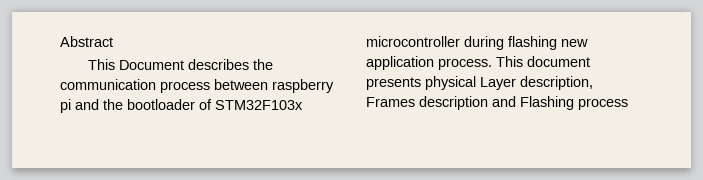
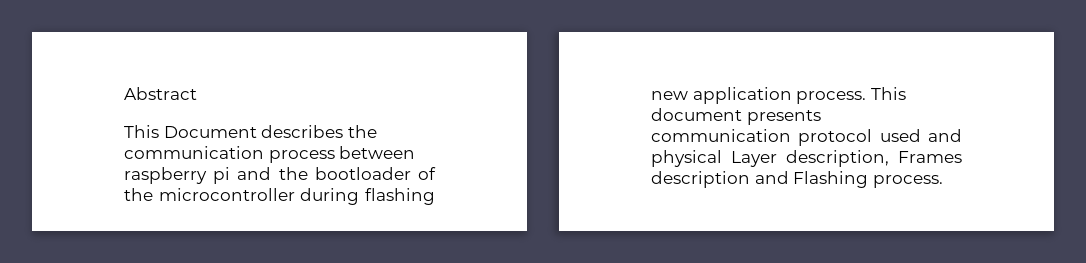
- This Document describes the communication process between raspberry pi and the bootloader of STM32F103x microcontroller during flashing new application process.
+ This Document describes the communication process between raspberry pi and the bootloader of the microcontroller during flashing new application process.
- This document presents physical Layer description, Frames description and Flashing process
+ This document presents communication protocol used and physical Layer description, Frames description and Flashing process.

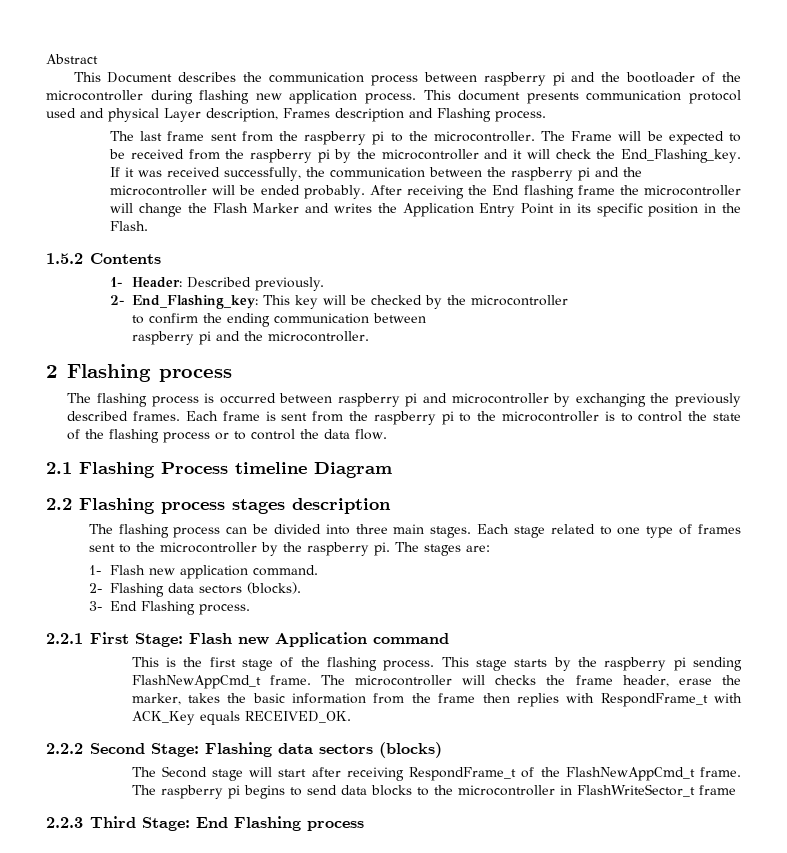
+ The last frame sent from the raspberry pi to the microcontroller. The Frame will be expected to be received from the raspberry pi by the microcontroller and it will check the End_Flashing_key. If it was received successfully, the communication between the raspberry pi and the microcontroller will be ended probably. After receiving the End flashing frame the microcontroller will change the Flash Marker and writes the Application Entry Point in its specific position in the Flash.
+ 1.5.2 Contents
+ 1- Header: Described previously.
+ 2- End_Flashing_key: This key will be checked by the microcontroller
+ to confirm the ending communication between
+ raspberry pi and the microcontroller.
+ 2 Flashing process
+ The flashing process is occurred between raspberry pi and microcontroller by exchanging the previously described frames. Each frame is sent from the raspberry pi to the microcontroller is to control the state of the flashing process or to control the data flow.
+ 2.1 Flashing Process timeline Diagram
+ 2.2 Flashing process stages description
+ The flashing process can be divided into three main stages. Each stage related to one type of frames sent to the microcontroller by the raspberry pi. The stages are:
+ 1- Flash new application command.
+ 2- Flashing data sectors (blocks).
+ 3- End Flashing process.
+ 2.2.1 First Stage: Flash new Application command
+ This is the first stage of the flashing process. This stage starts by the raspberry pi sending FlashNewAppCmd_t frame. The microcontroller will checks the frame header, erase the marker, takes the basic information from the frame then replies with RespondFrame_t with ACK_Key equals RECEIVED_OK.
+ 2.2.2 Second Stage: Flashing data sectors (blocks)
+ The Second stage will start after receiving RespondFrame_t of the FlashNewAppCmd_t frame. The raspberry pi begins to send data blocks to the microcontroller in FlashWriteSector_t frame
+ 2.2.3 Third Stage: End Flashing process

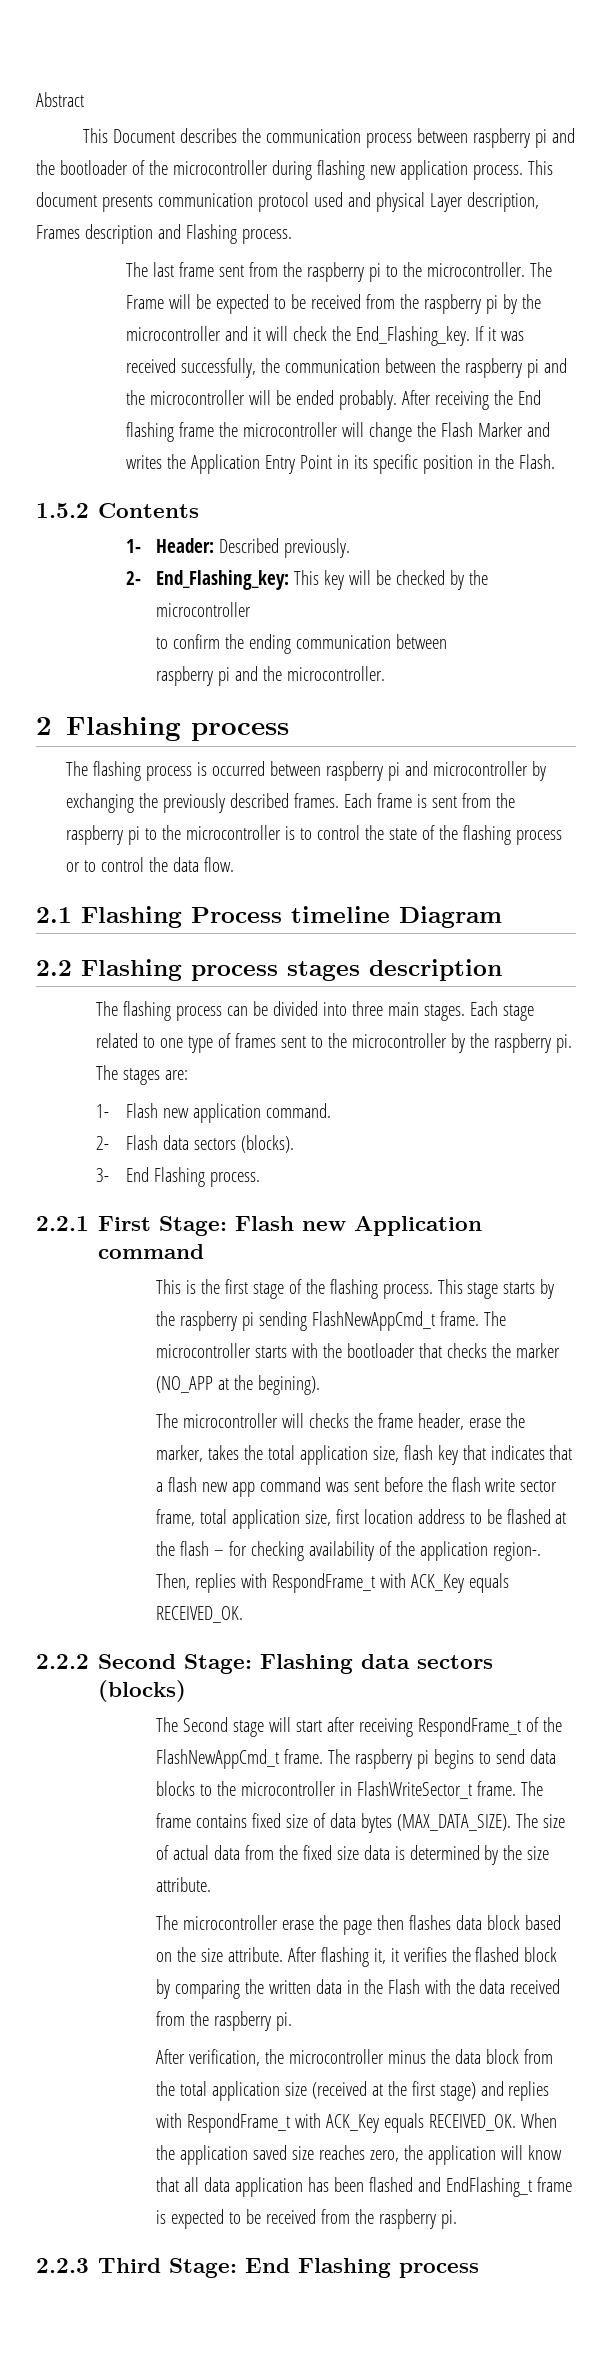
- 2- Flashing data sectors (blocks).
+ 2- Flash data sectors (blocks).
- The microcontroller will checks the frame header, erase the marker, takes the basic information from the frame then replies with RespondFrame_t with ACK_Key equals RECEIVED_OK.
+ The microcontroller starts with the bootloader that checks the marker (NO_APP at the begining).
+ The microcontroller will checks the frame header, erase the marker, takes the total application size, flash key that indicates that a flash new app command was sent before the flash write sector frame, total application size, first location address to be flashed at the flash – for checking availability of the application region-. Then, replies with RespondFrame_t with ACK_Key equals RECEIVED_OK.
- The raspberry pi begins to send data blocks to the microcontroller in FlashWriteSector_t frame
+ The raspberry pi begins to send data blocks to the microcontroller in FlashWriteSector_t frame. The frame contains fixed size of data bytes (MAX_DATA_SIZE). The size of actual data from the fixed size data is determined by the size attribute.
+ The microcontroller erase the page then flashes data block based on the size attribute. After flashing it, it verifies the flashed block by comparing the written data in the Flash with the data received from the raspberry pi.
+ After verification, the microcontroller minus the data block from the total application size (received at the first stage) and replies with RespondFrame_t with ACK_Key equals RECEIVED_OK. When the application saved size reaches zero, the application will know that all data application has been flashed and EndFlashing_t frame is expected to be received from the raspberry pi.

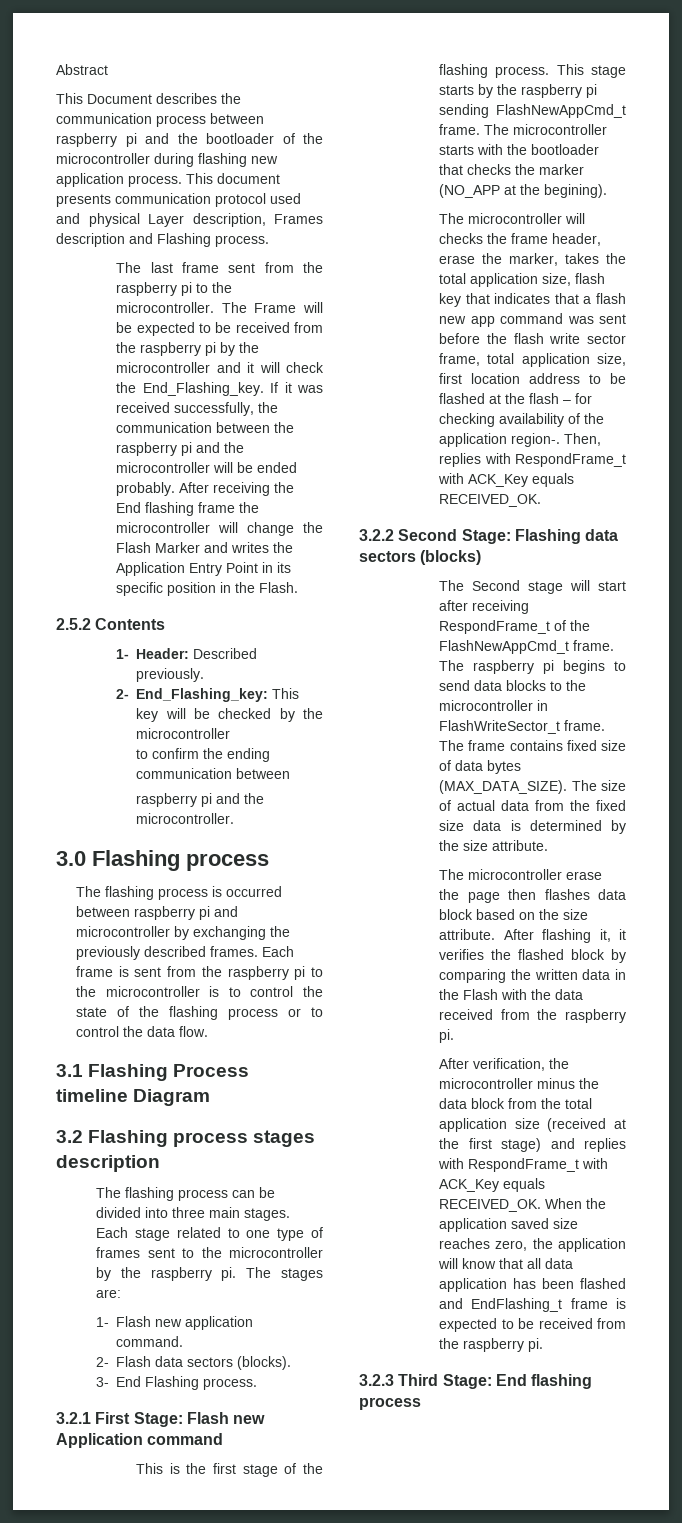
- 1.5.2 Contents
+ 2.5.2 Contents
- 2 Flashing process
+ 3.0 Flashing process
- 2.1 Flashing Process timeline Diagram
+ 3.1 Flashing Process timeline Diagram
- 2.2 Flashing process stages description
+ 3.2 Flashing process stages description
- 2.2.1 First Stage: Flash new Application command
+ 3.2.1 First Stage: Flash new Application command
- 2.2.2 Second Stage: Flashing data sectors (blocks)
+ 3.2.2 Second Stage: Flashing data sectors (blocks)
- 2.2.3 Third Stage: End Flashing process
+ 3.2.3 Third Stage: End flashing process

